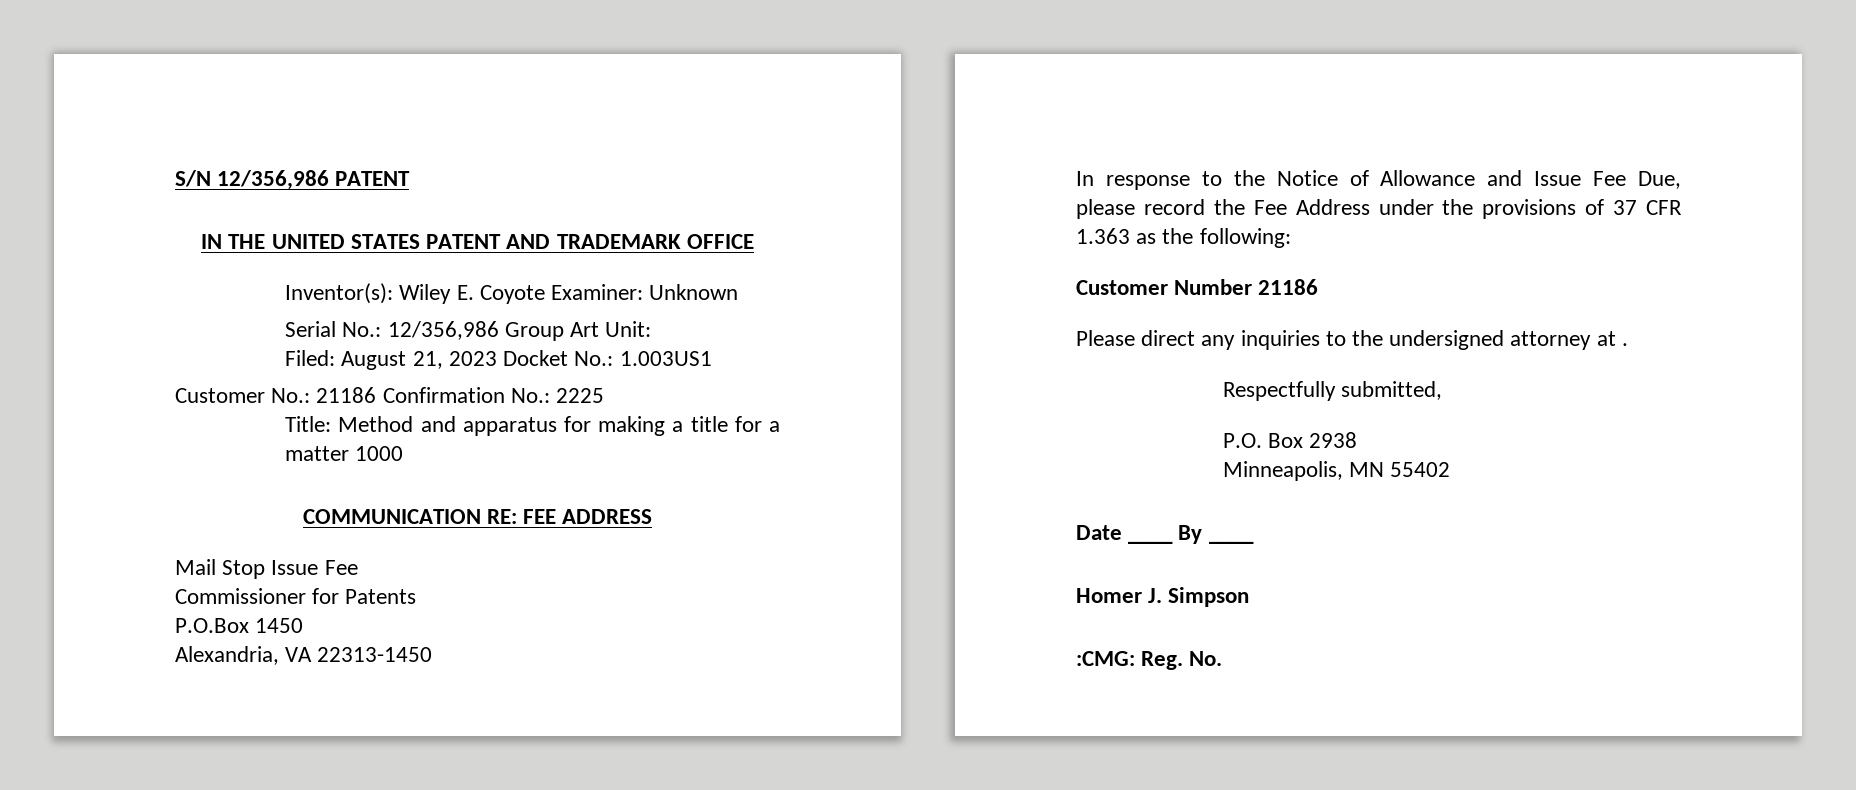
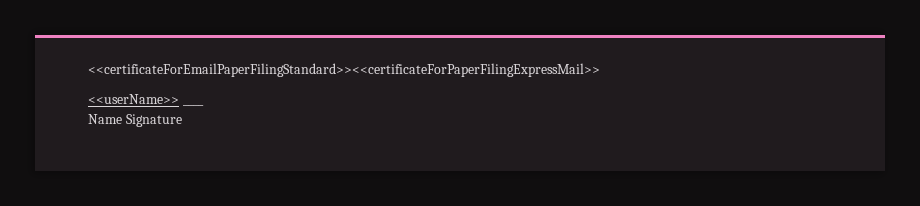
- S/N 12/356,986 PATENT
- IN THE UNITED STATES PATENT AND TRADEMARK OFFICE
- Inventor(s): Wiley E. Coyote Examiner: Unknown
- Serial No.: 12/356,986 Group Art Unit:
- Filed: August 21, 2023 Docket No.: 1.003US1
- Customer No.: 21186 Confirmation No.: 2225
- Title: Method and apparatus for making a title for a matter 1000
- COMMUNICATION RE: FEE ADDRESS
- Mail Stop Issue Fee
- Commissioner for Patents
- P.O.Box 1450
- Alexandria, VA 22313-1450
- In response to the Notice of Allowance and Issue Fee Due, please record the Fee Address under the provisions of 37 CFR 1.363 as the following:
- Customer Number 21186
- Please direct any inquiries to the undersigned attorney at .
- Respectfully submitted,
- P.O. Box 2938
- Minneapolis, MN 55402
- Date ____ By ____
- Homer J. Simpson
- :CMG: Reg. No.
+ <<certificateForEmailPaperFilingStandard>><<certificateForPaperFilingExpressMail>>
+ <<userName>> ____
+ Name Signature

